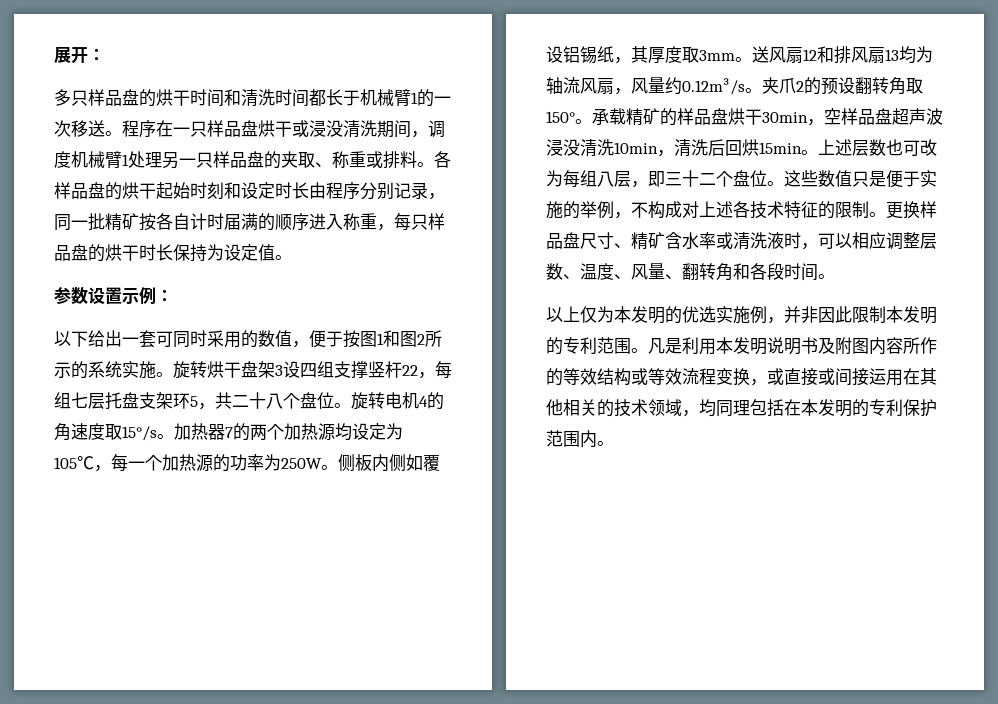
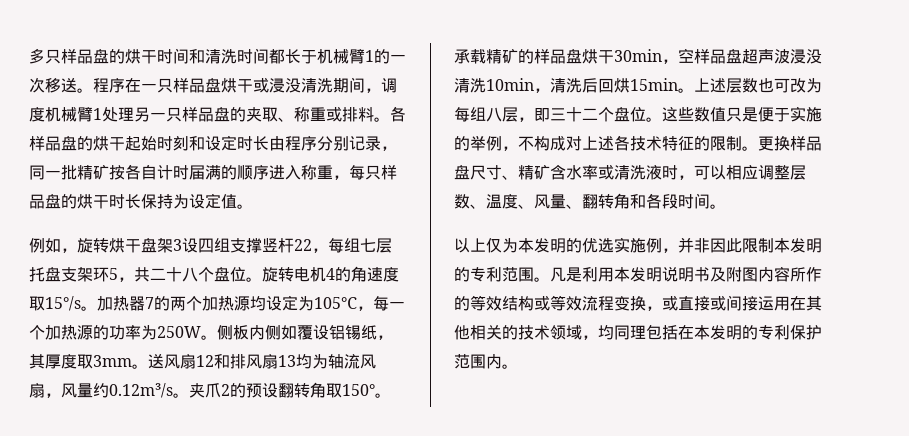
- 展开：
- 参数设置示例：
- 以下给出一套可同时采用的数值，便于按图1和图2所示的系统实施。旋转烘干盘架3设四组支撑竖杆22，每组七层托盘支架环5，共二十八个盘位。
+ 例如，旋转烘干盘架3设四组支撑竖杆22，每组七层托盘支架环5，共二十八个盘位。

